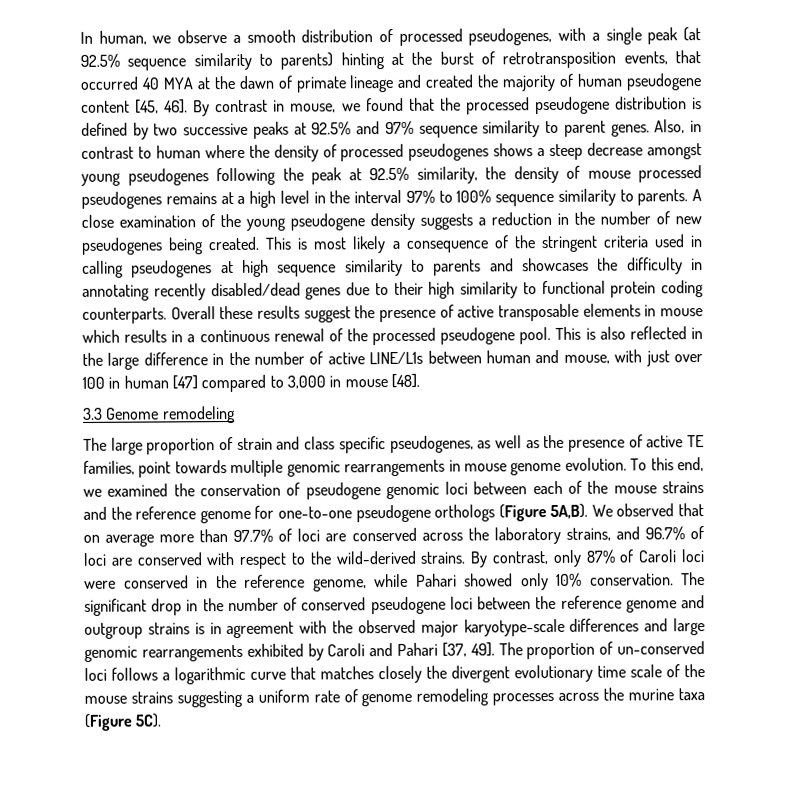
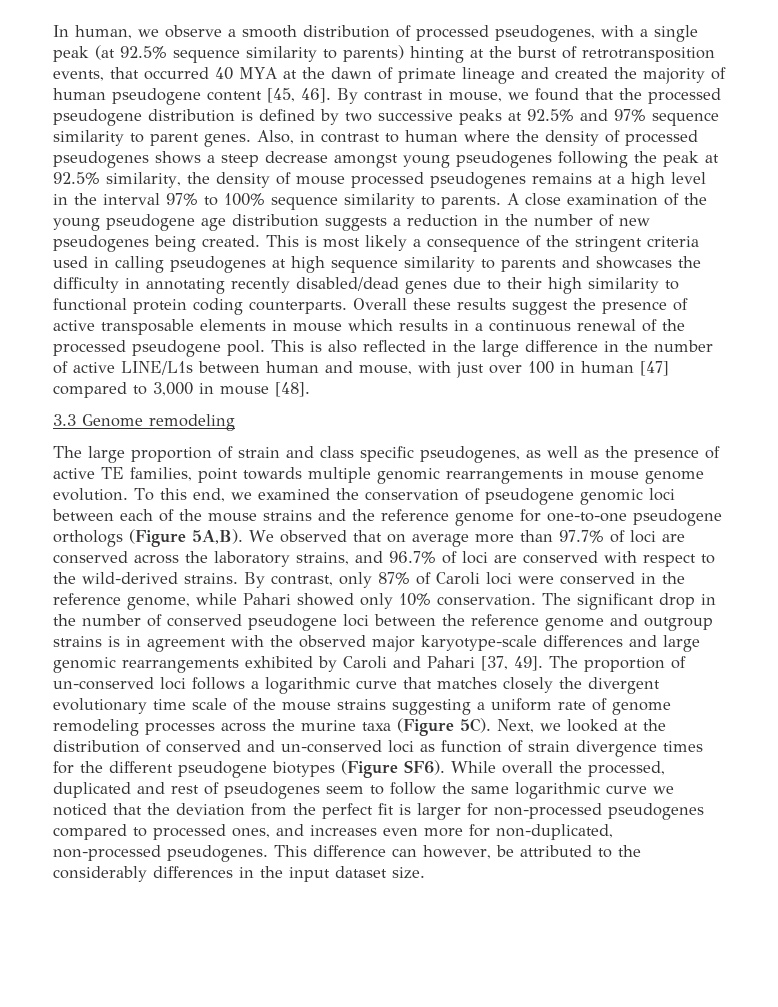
- A close examination of the young pseudogene density suggests a reduction in the number of new pseudogenes being created.
+ A close examination of the young pseudogene age distribution suggests a reduction in the number of new pseudogenes being created.
+ Next, we looked at the distribution of conserved and un-conserved loci as function of strain divergence times for the different pseudogene biotypes (Figure SF6). While overall the processed, duplicated and rest of pseudogenes seem to follow the same logarithmic curve we noticed that the deviation from the perfect fit is larger for non-processed pseudogenes compared to processed ones, and increases even more for non-duplicated, non-processed pseudogenes. This difference can however, be attributed to the considerably differences in the input dataset size.

